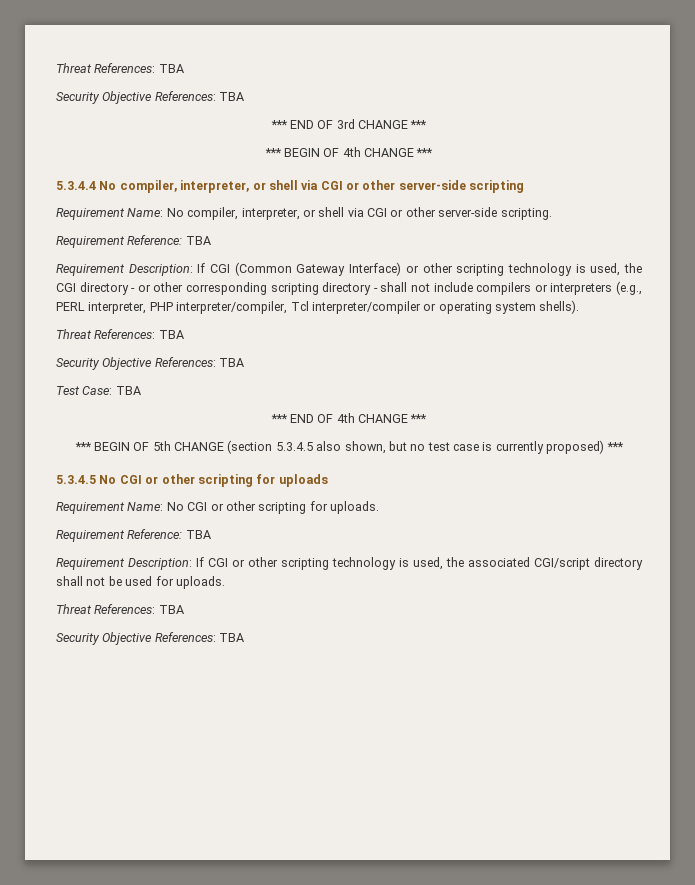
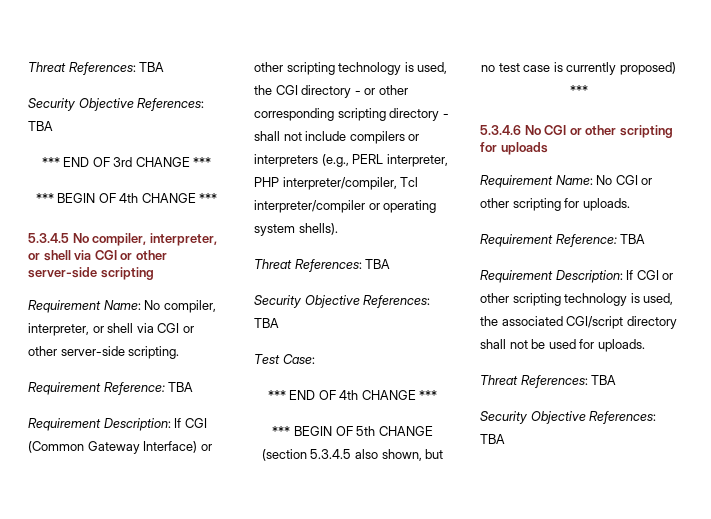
- 5.3.4.4 No compiler, interpreter, or shell via CGI or other server-side scripting
+ 5.3.4.5 No compiler, interpreter, or shell via CGI or other server-side scripting
- Test Case: TBA
+ Test Case:
- 5.3.4.5 No CGI or other scripting for uploads
+ 5.3.4.6 No CGI or other scripting for uploads

